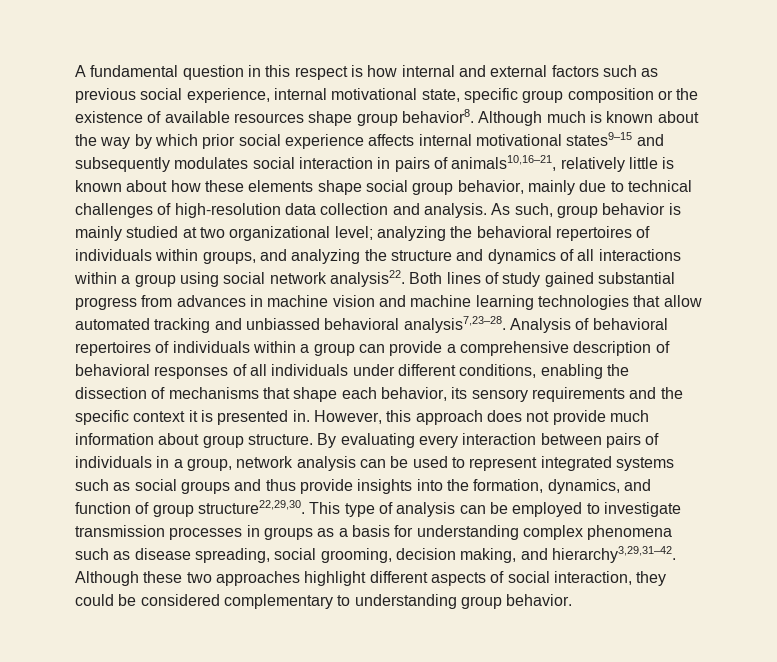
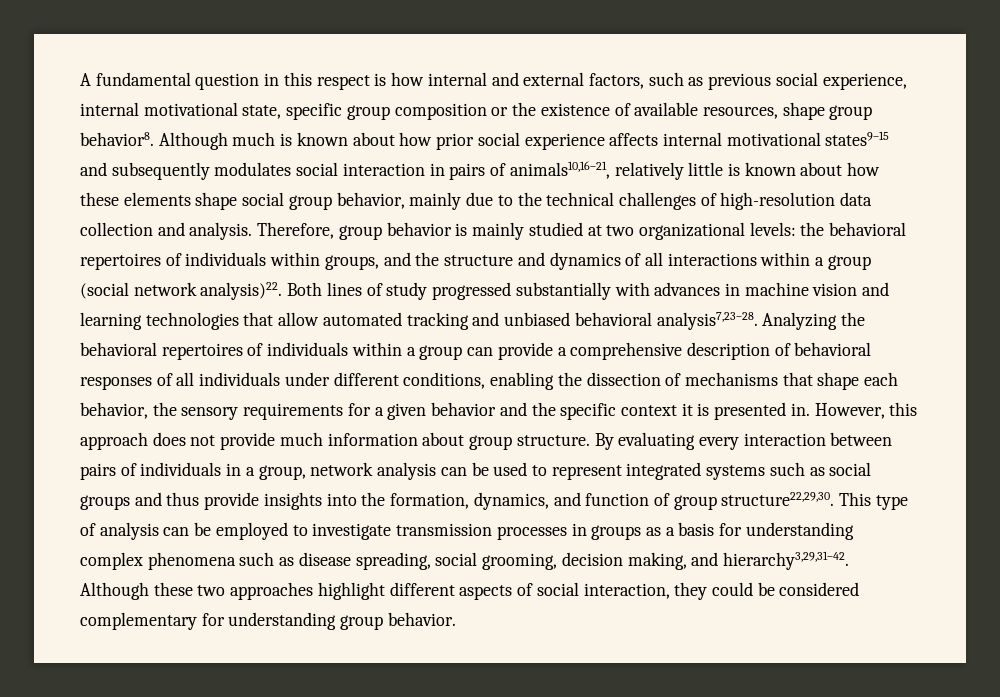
- A fundamental question in this respect is how internal and external factors such as previous social experience, internal motivational state, specific group composition or the existence of available resources shape group behavior8.
+ A fundamental question in this respect is how internal and external factors, such as previous social experience, internal motivational state, specific group composition or the existence of available resources, shape group behavior8.
- Although much is known about the way by which prior social experience affects internal motivational states9–15 and subsequently modulates social interaction in pairs of animals10,16–21, relatively little is known about how these elements shape social group behavior, mainly due to technical challenges of high-resolution data collection and analysis.
+ Although much is known about how prior social experience affects internal motivational states9–15 and subsequently modulates social interaction in pairs of animals10,16–21, relatively little is known about how these elements shape social group behavior, mainly due to the technical challenges of high-resolution data collection and analysis.
- As such, group behavior is mainly studied at two organizational level; analyzing the behavioral repertoires of individuals within groups, and analyzing the structure and dynamics of all interactions within a group using social network analysis22. Both lines of study gained substantial progress from advances in machine vision and machine learning technologies that allow automated tracking and unbiassed behavioral analysis7,23–28.
+ Therefore, group behavior is mainly studied at two organizational levels: the behavioral repertoires of individuals within groups, and the structure and dynamics of all interactions within a group (social network analysis)22. Both lines of study progressed substantially with advances in machine vision and learning technologies that allow automated tracking and unbiased behavioral analysis7,23–28.
- Analysis of behavioral repertoires of individuals within a group can provide a comprehensive description of behavioral responses of all individuals under different conditions, enabling the dissection of mechanisms that shape each behavior, its sensory requirements and the specific context it is presented in.
+ Analyzing the behavioral repertoires of individuals within a group can provide a comprehensive description of behavioral responses of all individuals under different conditions, enabling the dissection of mechanisms that shape each behavior, the sensory requirements for a given behavior and the specific context it is presented in.
- Although these two approaches highlight different aspects of social interaction, they could be considered complementary to understanding group behavior.
+ Although these two approaches highlight different aspects of social interaction, they could be considered complementary for understanding group behavior.

